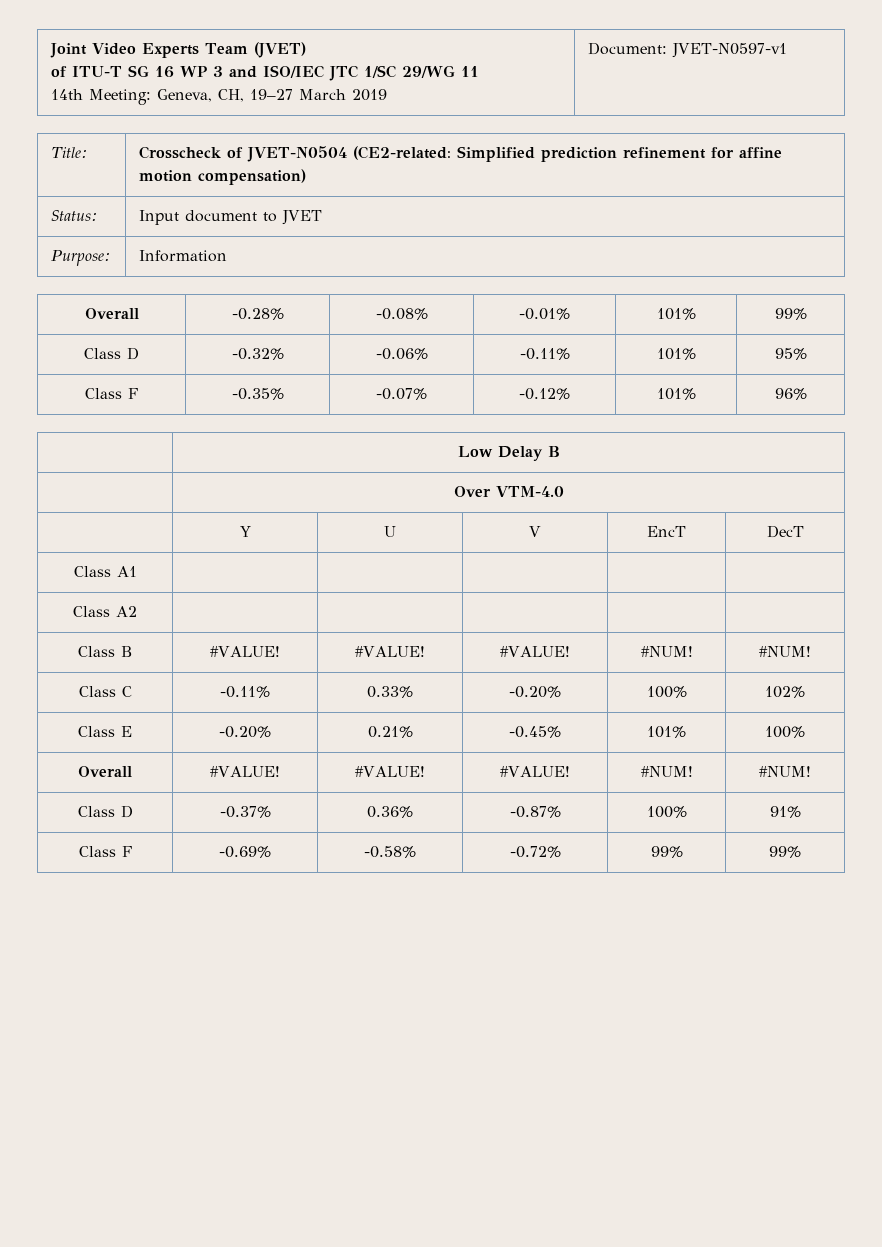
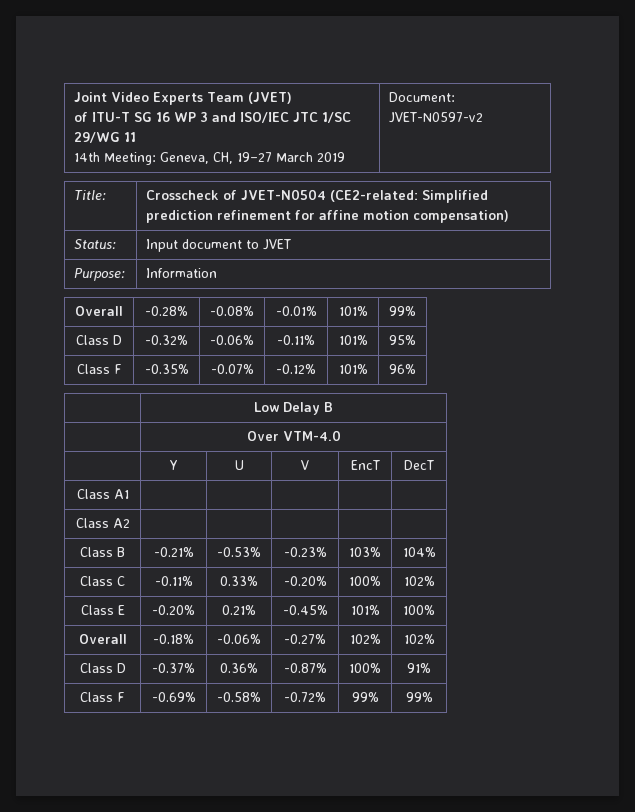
  Joint Video Experts Team (JVET)
  of ITU-T SG 16 WP 3 and ISO/IEC JTC 1/SC 29/WG 11
- 14th Meeting: Geneva, CH, 19–27 March 2019 | Document: JVET-N0597-v1
+ 14th Meeting: Geneva, CH, 19–27 March 2019 | Document: JVET-N0597-v2
- Class B | #VALUE! | #VALUE! | #VALUE! | #NUM! | #NUM!
+ Class B | -0.21% | -0.53% | -0.23% | 103% | 104%
- Overall | #VALUE! | #VALUE! | #VALUE! | #NUM! | #NUM!
+ Overall | -0.18% | -0.06% | -0.27% | 102% | 102%

